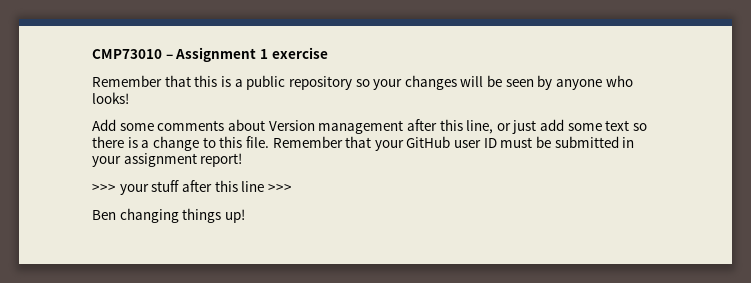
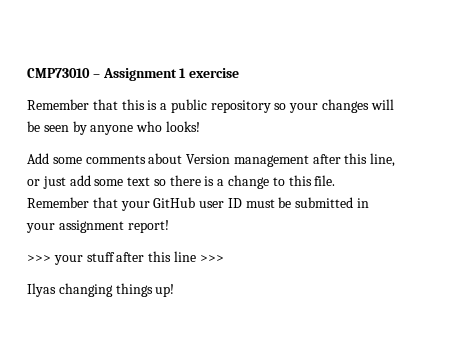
- Ben changing things up!
+ Ilyas changing things up!

